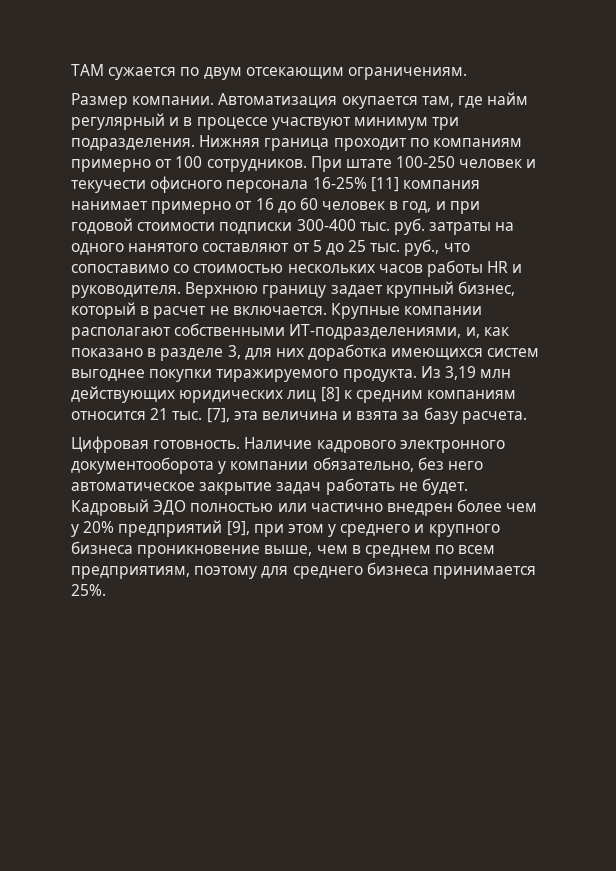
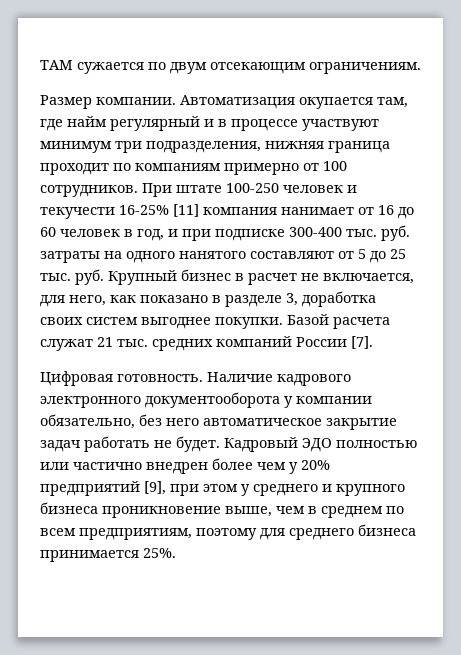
- Автоматизация окупается там, где найм регулярный и в процессе участвуют минимум три подразделения. Нижняя граница проходит по компаниям примерно от 100 сотрудников.
+ Автоматизация окупается там, где найм регулярный и в процессе участвуют минимум три подразделения, нижняя граница проходит по компаниям примерно от 100 сотрудников.
- При штате 100-250 человек и текучести офисного персонала 16-25% [11] компания нанимает примерно от 16 до 60 человек в год, и при годовой стоимости подписки 300-400 тыс. руб. затраты на одного нанятого составляют от 5 до 25 тыс. руб., что сопоставимо со стоимостью нескольких часов работы HR и руководителя. Верхнюю границу задает крупный бизнес, который в расчет не включается. Крупные компании располагают собственными ИТ-подразделениями, и, как показано в разделе 3, для них доработка имеющихся систем выгоднее покупки тиражируемого продукта. Из 3,19 млн действующих юридических лиц [8] к средним компаниям относится 21 тыс. [7], эта величина и взята за базу расчета.
+ При штате 100-250 человек и текучести 16-25% [11] компания нанимает от 16 до 60 человек в год, и при подписке 300-400 тыс. руб. затраты на одного нанятого составляют от 5 до 25 тыс. руб. Крупный бизнес в расчет не включается, для него, как показано в разделе 3, доработка своих систем выгоднее покупки. Базой расчета служат 21 тыс. средних компаний России [7].

